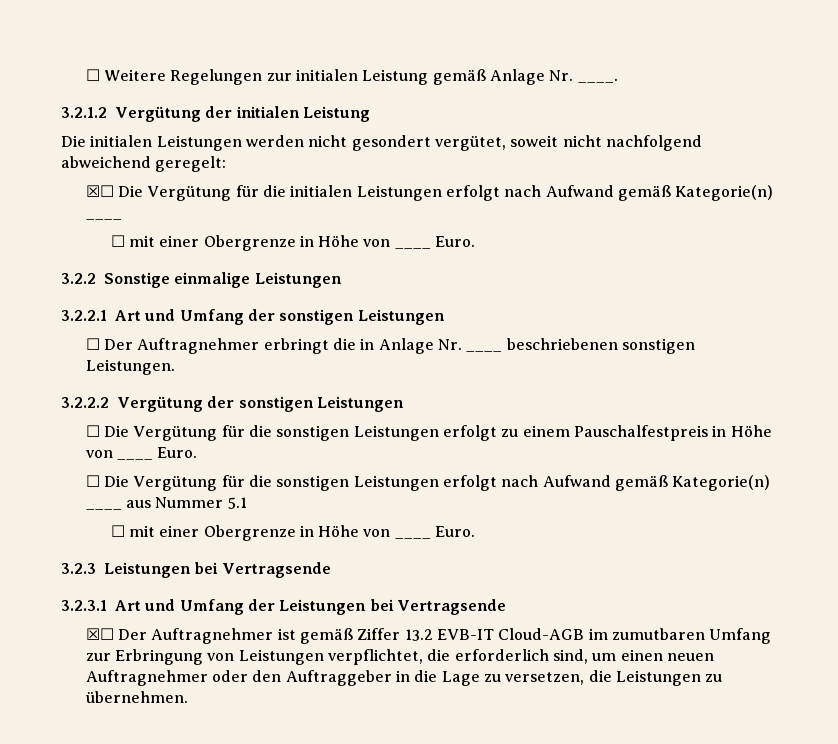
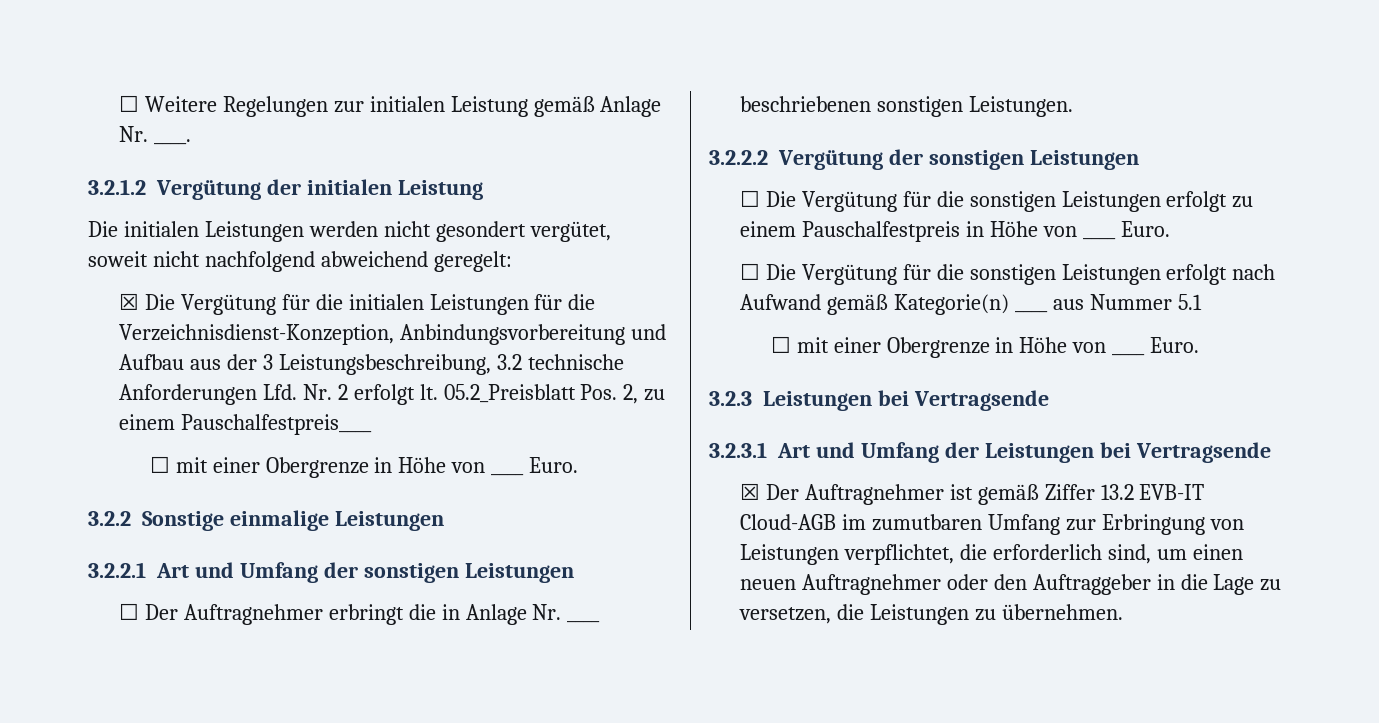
- ☒☐ Die Vergütung für die initialen Leistungen erfolgt nach Aufwand gemäß Kategorie(n) ____
+ ☒ Die Vergütung für die initialen Leistungen für die Verzeichnisdienst-Konzeption, Anbindungsvorbereitung und Aufbau aus der 3 Leistungsbeschreibung, 3.2 technische Anforderungen Lfd. Nr. 2 erfolgt lt. 05.2_Preisblatt Pos. 2, zu einem Pauschalfestpreis____
- ☒☐ Der Auftragnehmer ist gemäß Ziffer 13.2 EVB-IT Cloud-AGB im zumutbaren Umfang zur Erbringung von Leistungen verpflichtet, die erforderlich sind, um einen neuen Auftragnehmer oder den Auftraggeber in die Lage zu versetzen, die Leistungen zu übernehmen.
+ ☒ Der Auftragnehmer ist gemäß Ziffer 13.2 EVB-IT Cloud-AGB im zumutbaren Umfang zur Erbringung von Leistungen verpflichtet, die erforderlich sind, um einen neuen Auftragnehmer oder den Auftraggeber in die Lage zu versetzen, die Leistungen zu übernehmen.

